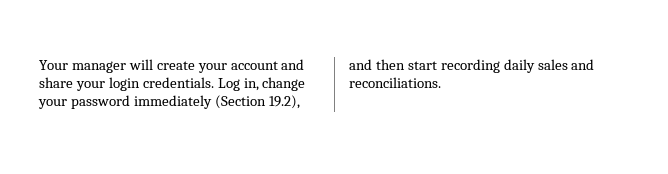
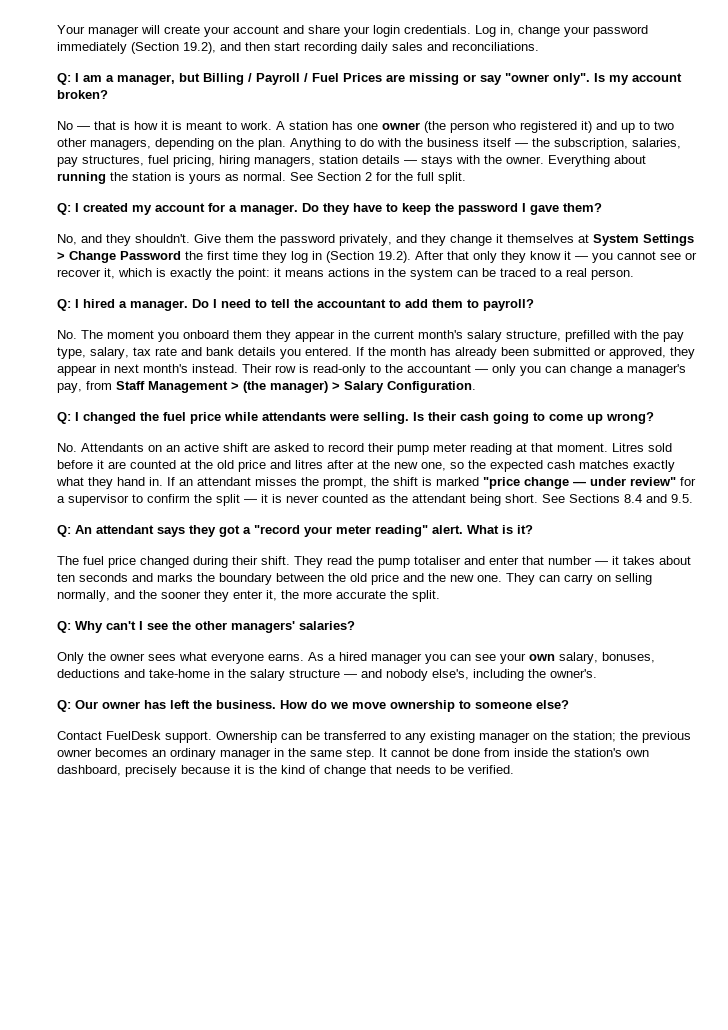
+ Q: I am a manager, but Billing / Payroll / Fuel Prices are missing or say "owner only". Is my account broken?
+ No — that is how it is meant to work. A station has one owner (the person who registered it) and up to two other managers, depending on the plan. Anything to do with the business itself — the subscription, salaries, pay structures, fuel pricing, hiring managers, station details — stays with the owner. Everything about running the station is yours as normal. See Section 2 for the full split.
+ Q: I created my account for a manager. Do they have to keep the password I gave them?
+ No, and they shouldn't. Give them the password privately, and they change it themselves at System Settings > Change Password the first time they log in (Section 19.2). After that only they know it — you cannot see or recover it, which is exactly the point: it means actions in the system can be traced to a real person.
+ Q: I hired a manager. Do I need to tell the accountant to add them to payroll?
+ No. The moment you onboard them they appear in the current month's salary structure, prefilled with the pay type, salary, tax rate and bank details you entered. If the month has already been submitted or approved, they appear in next month's instead. Their row is read-only to the accountant — only you can change a manager's pay, from Staff Management > (the manager) > Salary Configuration.
+ Q: I changed the fuel price while attendants were selling. Is their cash going to come up wrong?
+ No. Attendants on an active shift are asked to record their pump meter reading at that moment. Litres sold before it are counted at the old price and litres after at the new one, so the expected cash matches exactly what they hand in. If an attendant misses the prompt, the shift is marked "price change — under review" for a supervisor to confirm the split — it is never counted as the attendant being short. See Sections 8.4 and 9.5.
+ Q: An attendant says they got a "record your meter reading" alert. What is it?
+ The fuel price changed during their shift. They read the pump totaliser and enter that number — it takes about ten seconds and marks the boundary between the old price and the new one. They can carry on selling normally, and the sooner they enter it, the more accurate the split.
+ Q: Why can't I see the other managers' salaries?
+ Only the owner sees what everyone earns. As a hired manager you can see your own salary, bonuses, deductions and take-home in the salary structure — and nobody else's, including the owner's.
+ Q: Our owner has left the business. How do we move ownership to someone else?
+ Contact FuelDesk support. Ownership can be transferred to any existing manager on the station; the previous owner becomes an ordinary manager in the same step. It cannot be done from inside the station's own dashboard, precisely because it is the kind of change that needs to be verified.

